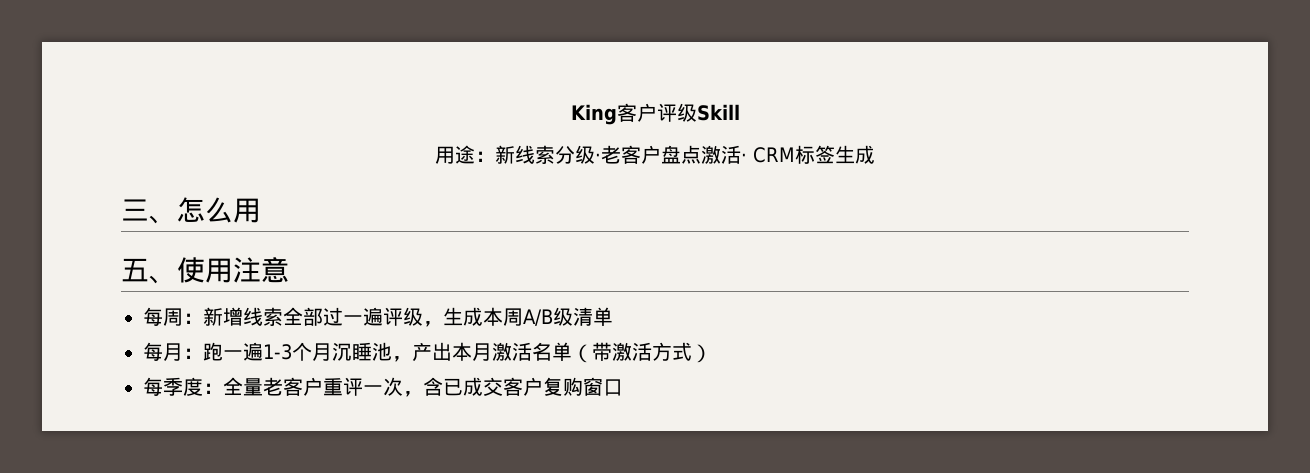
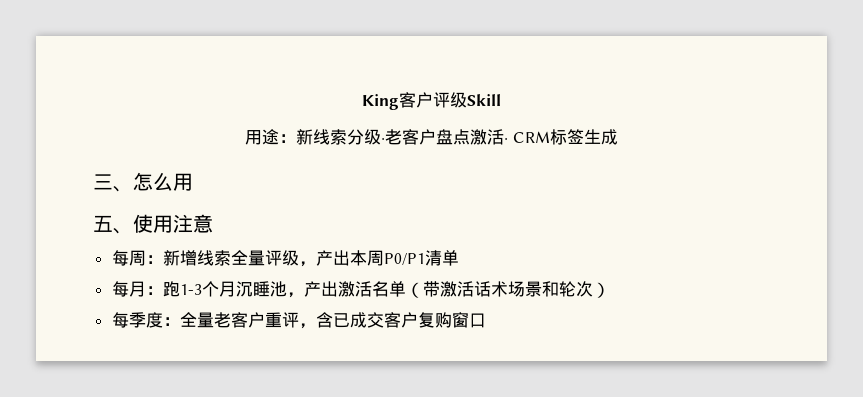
- 每周：新增线索全部过一遍评级，生成本周A/B级清单
+ 每周：新增线索全量评级，产出本周P0/P1清单
- 每月：跑一遍1-3个月沉睡池，产出本月激活名单（带激活方式）
+ 每月：跑1-3个月沉睡池，产出激活名单（带激活话术场景和轮次）
- 每季度：全量老客户重评一次，含已成交客户复购窗口
+ 每季度：全量老客户重评，含已成交客户复购窗口

